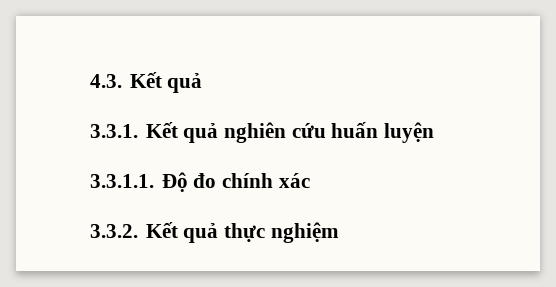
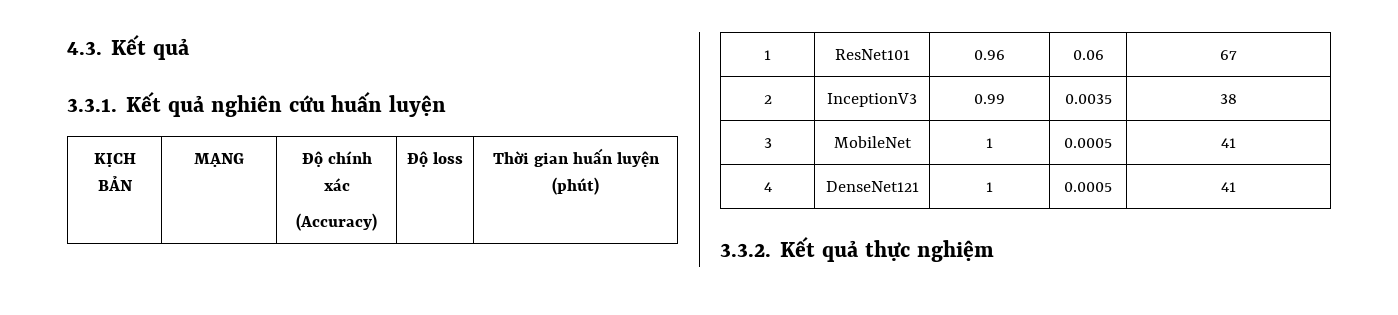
- 3.3.1.1. Độ đo chính xác
+ KỊCH BẢN | MẠNG | Độ chính xác
+ (Accuracy) | Độ loss | Thời gian huấn luyện (phút)
+ 1 | ResNet101 | 0.96 | 0.06 | 67
+ 2 | InceptionV3 | 0.99 | 0.0035 | 38
+ 3 | MobileNet | 1 | 0.0005 | 41
+ 4 | DenseNet121 | 1 | 0.0005 | 41

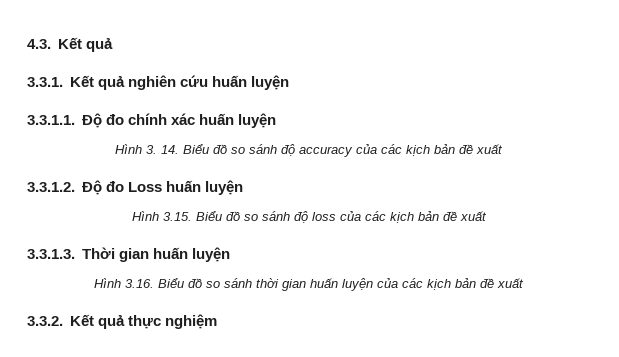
- KỊCH BẢN | MẠNG | Độ chính xác
- (Accuracy) | Độ loss | Thời gian huấn luyện (phút)
- 1 | ResNet101 | 0.96 | 0.06 | 67
- 2 | InceptionV3 | 0.99 | 0.0035 | 38
- 3 | MobileNet | 1 | 0.0005 | 41
- 4 | DenseNet121 | 1 | 0.0005 | 41
+ 3.3.1.1. Độ đo chính xác huấn luyện
+ Hình 3. 14. Biểu đồ so sánh độ accuracy của các kịch bản đề xuất
+ 3.3.1.2. Độ đo Loss huấn luyện
+ Hình 3.15. Biểu đồ so sánh độ loss của các kịch bản đề xuất
+ 3.3.1.3. Thời gian huấn luyện
+ Hình 3.16. Biểu đồ so sánh thời gian huấn luyện của các kịch bản đề xuất

